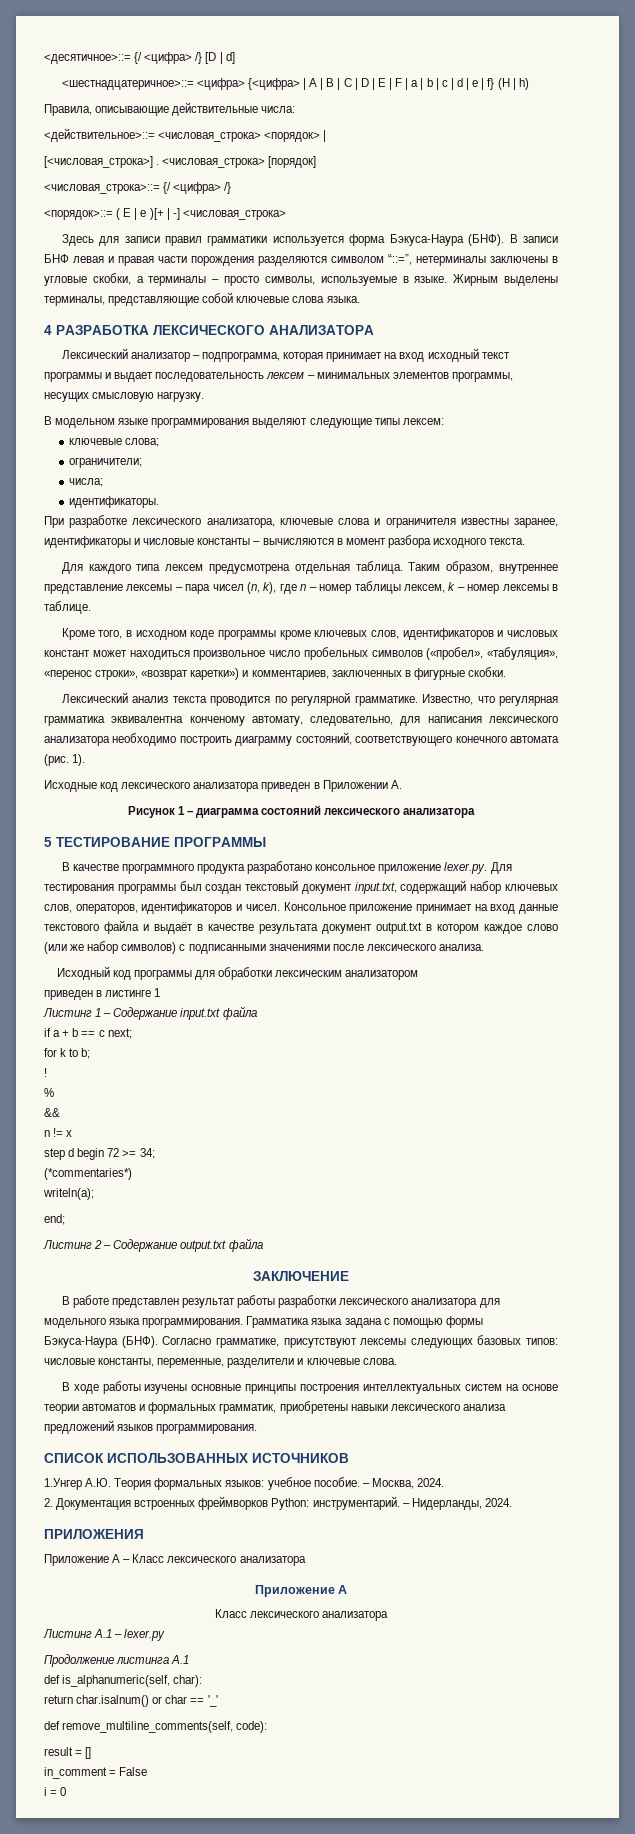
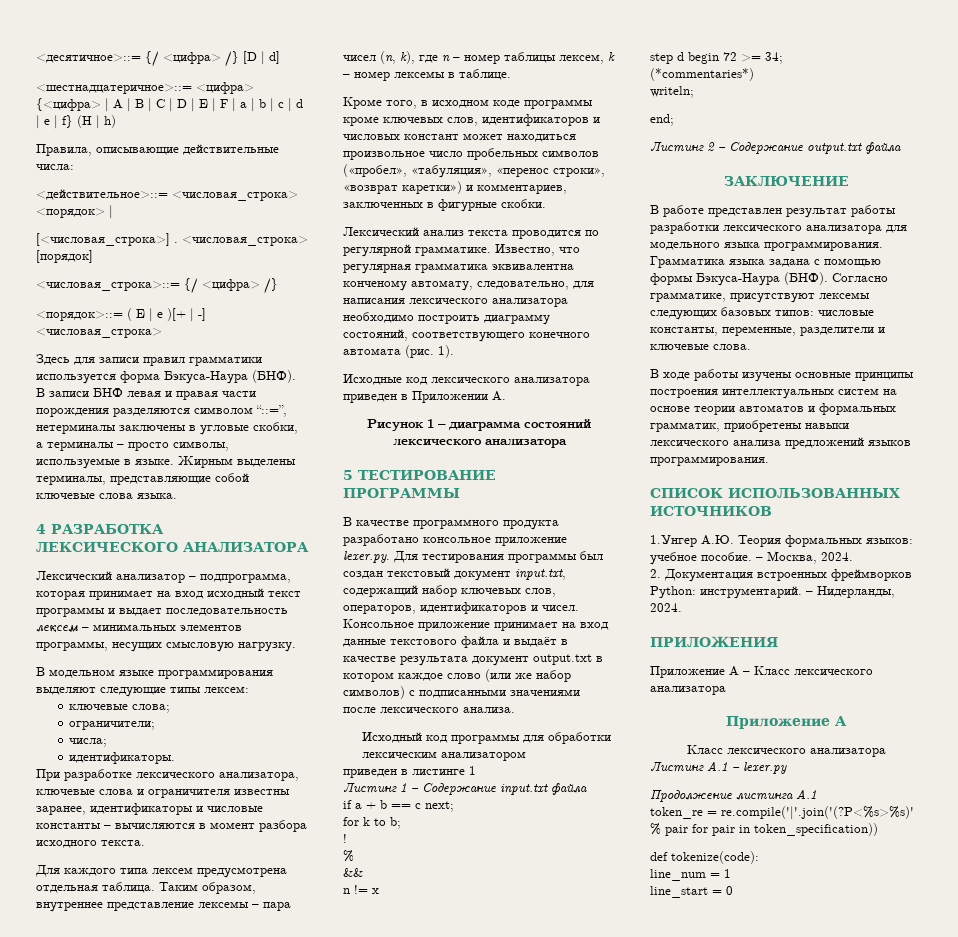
- writeln(a);
+ writeln;
- def is_alphanumeric(self, char):
- return char.isalnum() or char == '_'
- def remove_multiline_comments(self, code):
- result = []
- in_comment = False
- i = 0
+ token_re = re.compile('|'.join('(?P<%s>%s)' % pair for pair in token_specification))
+ def tokenize(code):
+ line_num = 1
+ line_start = 0

